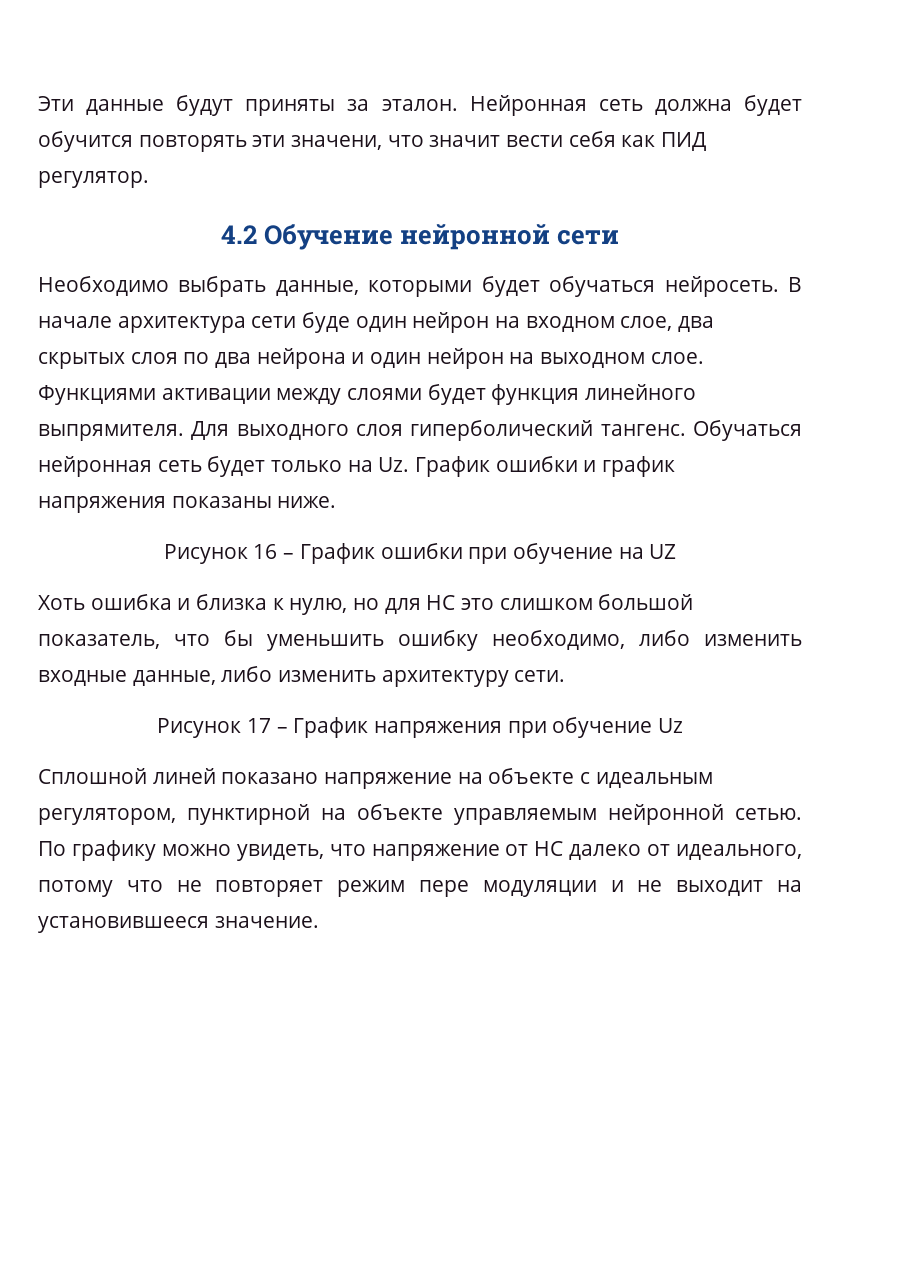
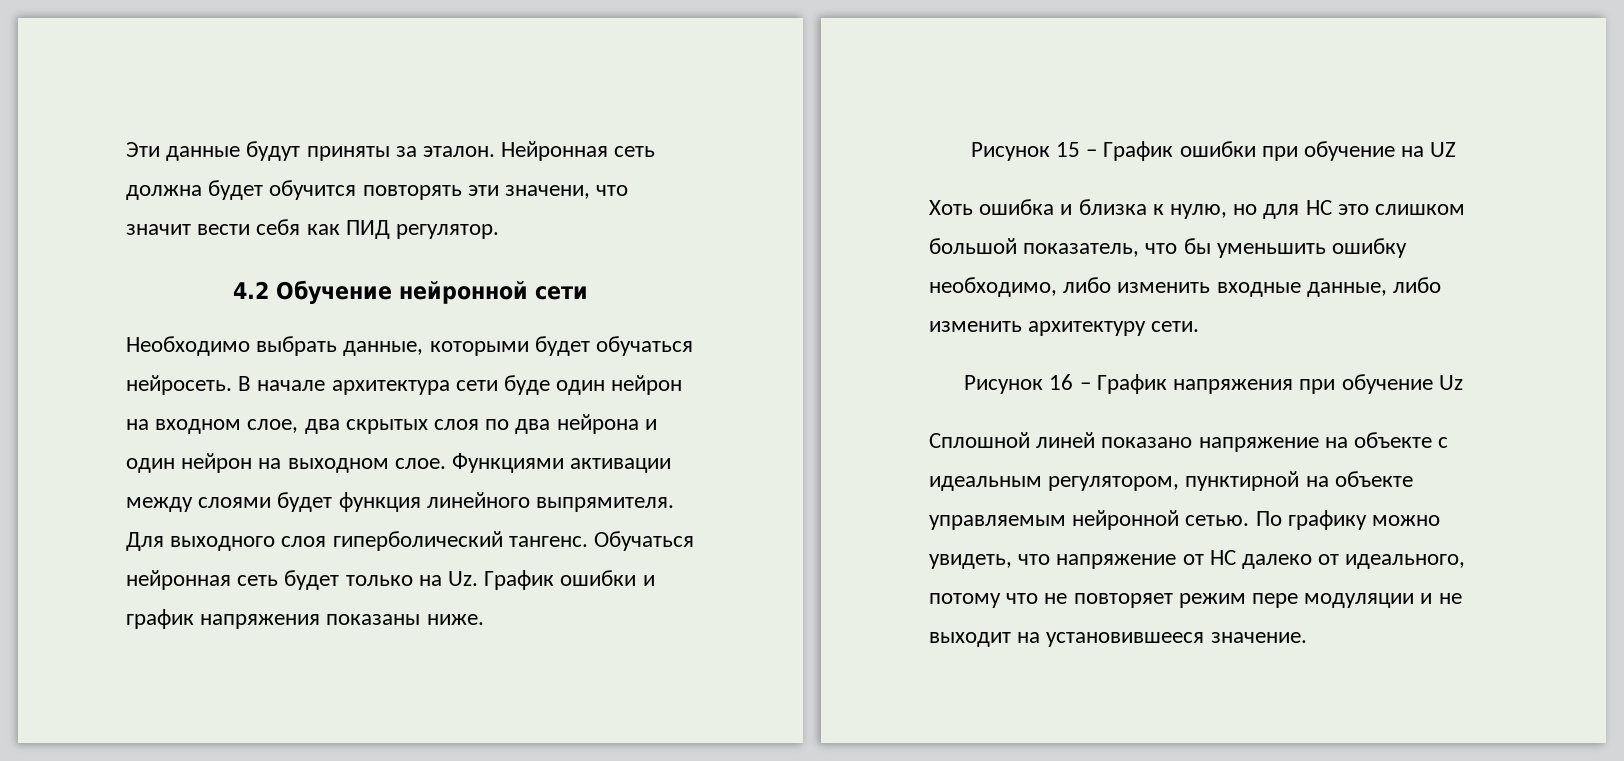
- Рисунок 16 – График ошибки при обучение на UZ
+ Рисунок 15 – График ошибки при обучение на UZ
- Рисунок 17 – График напряжения при обучение Uz
+ Рисунок 16 – График напряжения при обучение Uz

